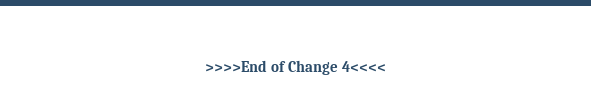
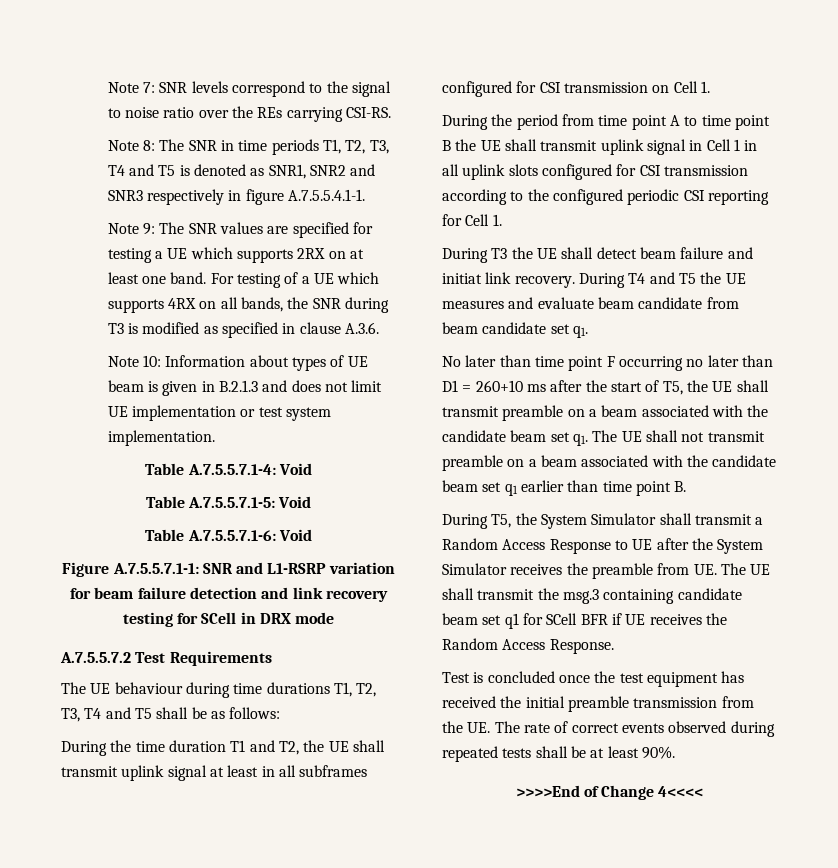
+ Note 7: SNR levels correspond to the signal to noise ratio over the REs carrying CSI-RS.
+ Note 8: The SNR in time periods T1, T2, T3, T4 and T5 is denoted as SNR1, SNR2 and SNR3 respectively in figure A.7.5.5.4.1-1.
+ Note 9: The SNR values are specified for testing a UE which supports 2RX on at least one band. For testing of a UE which supports 4RX on all bands, the SNR during T3 is modified as specified in clause A.3.6.
+ Note 10: Information about types of UE beam is given in B.2.1.3 and does not limit UE implementation or test system implementation.
+ Table A.7.5.5.7.1-4: Void
+ Table A.7.5.5.7.1-5: Void
+ Table A.7.5.5.7.1-6: Void
+ Figure A.7.5.5.7.1-1: SNR and L1-RSRP variation for beam failure detection and link recovery testing for SCell in DRX mode
+ A.7.5.5.7.2 Test Requirements
+ The UE behaviour during time durations T1, T2, T3, T4 and T5 shall be as follows:
+ During the time duration T1 and T2, the UE shall transmit uplink signal at least in all subframes configured for CSI transmission on Cell 1.
+ During the period from time point A to time point B the UE shall transmit uplink signal in Cell 1 in all uplink slots configured for CSI transmission according to the configured periodic CSI reporting for Cell 1.
+ During T3 the UE shall detect beam failure and initiat link recovery. During T4 and T5 the UE measures and evaluate beam candidate from beam candidate set q1.
+ No later than time point F occurring no later than D1 = 260+10 ms after the start of T5, the UE shall transmit preamble on a beam associated with the candidate beam set q1. The UE shall not transmit preamble on a beam associated with the candidate beam set q1 earlier than time point B.
+ During T5, the System Simulator shall transmit a Random Access Response to UE after the System Simulator receives the preamble from UE. The UE shall transmit the msg.3 containing candidate beam set q1 for SCell BFR if UE receives the Random Access Response.
+ Test is concluded once the test equipment has received the initial preamble transmission from the UE. The rate of correct events observed during repeated tests shall be at least 90%.

